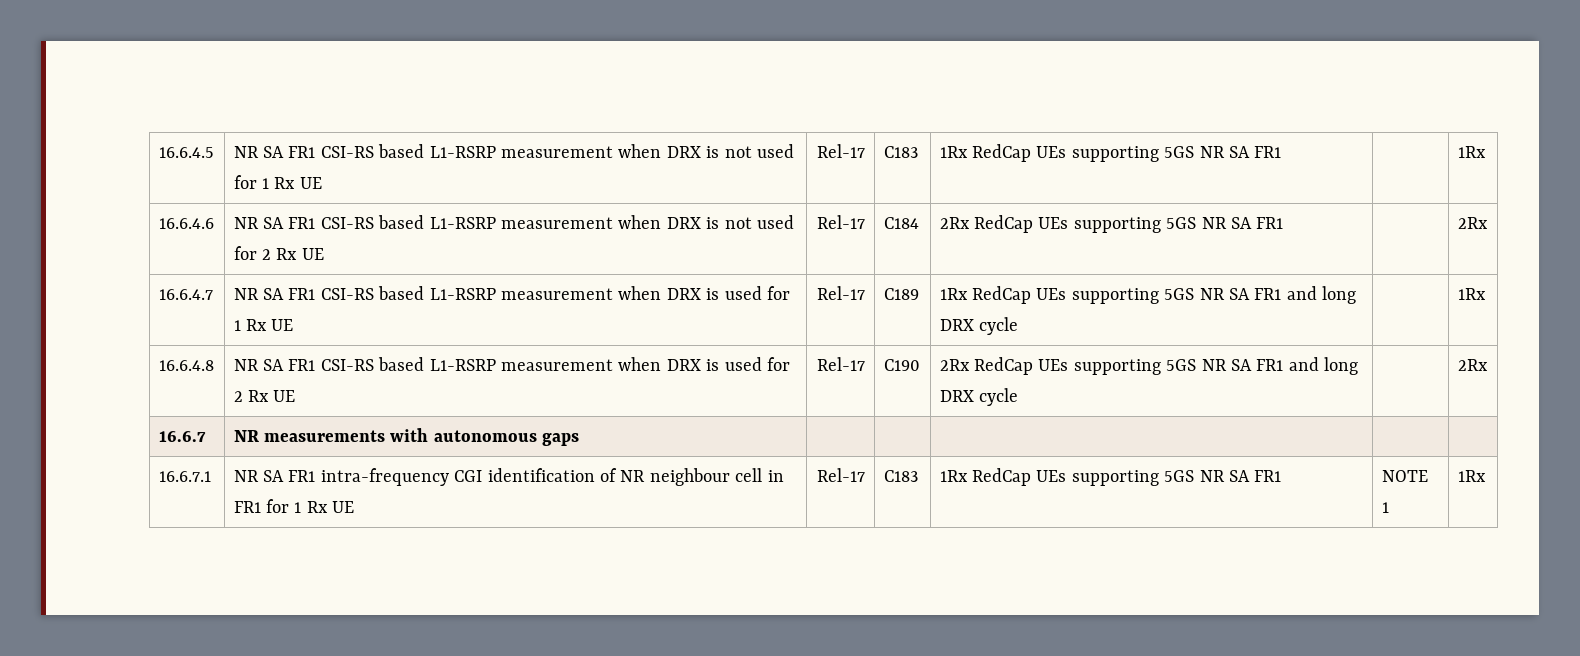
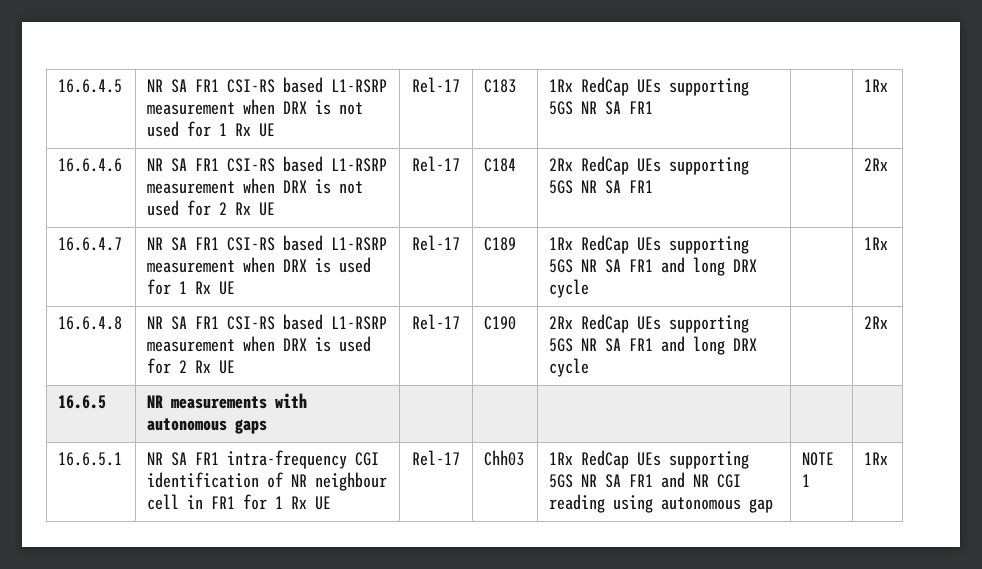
- 16.6.7 | NR measurements with autonomous gaps | | | | |
+ 16.6.5 | NR measurements with autonomous gaps | | | | |
- 16.6.7.1 | NR SA FR1 intra-frequency CGI identification of NR neighbour cell in FR1 for 1 Rx UE | Rel-17 | C183 | 1Rx RedCap UEs supporting 5GS NR SA FR1 | NOTE 1 | 1Rx
+ 16.6.5.1 | NR SA FR1 intra-frequency CGI identification of NR neighbour cell in FR1 for 1 Rx UE | Rel-17 | Chh03 | 1Rx RedCap UEs supporting 5GS NR SA FR1 and NR CGI reading using autonomous gap | NOTE 1 | 1Rx

